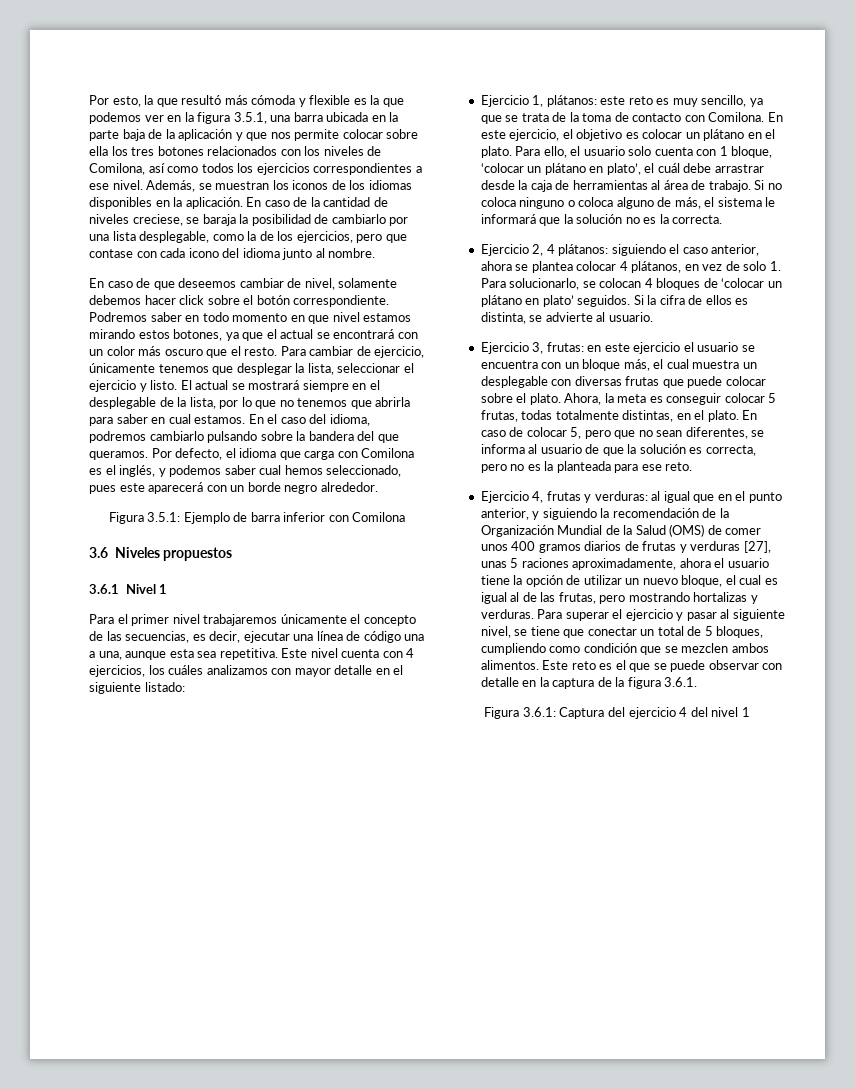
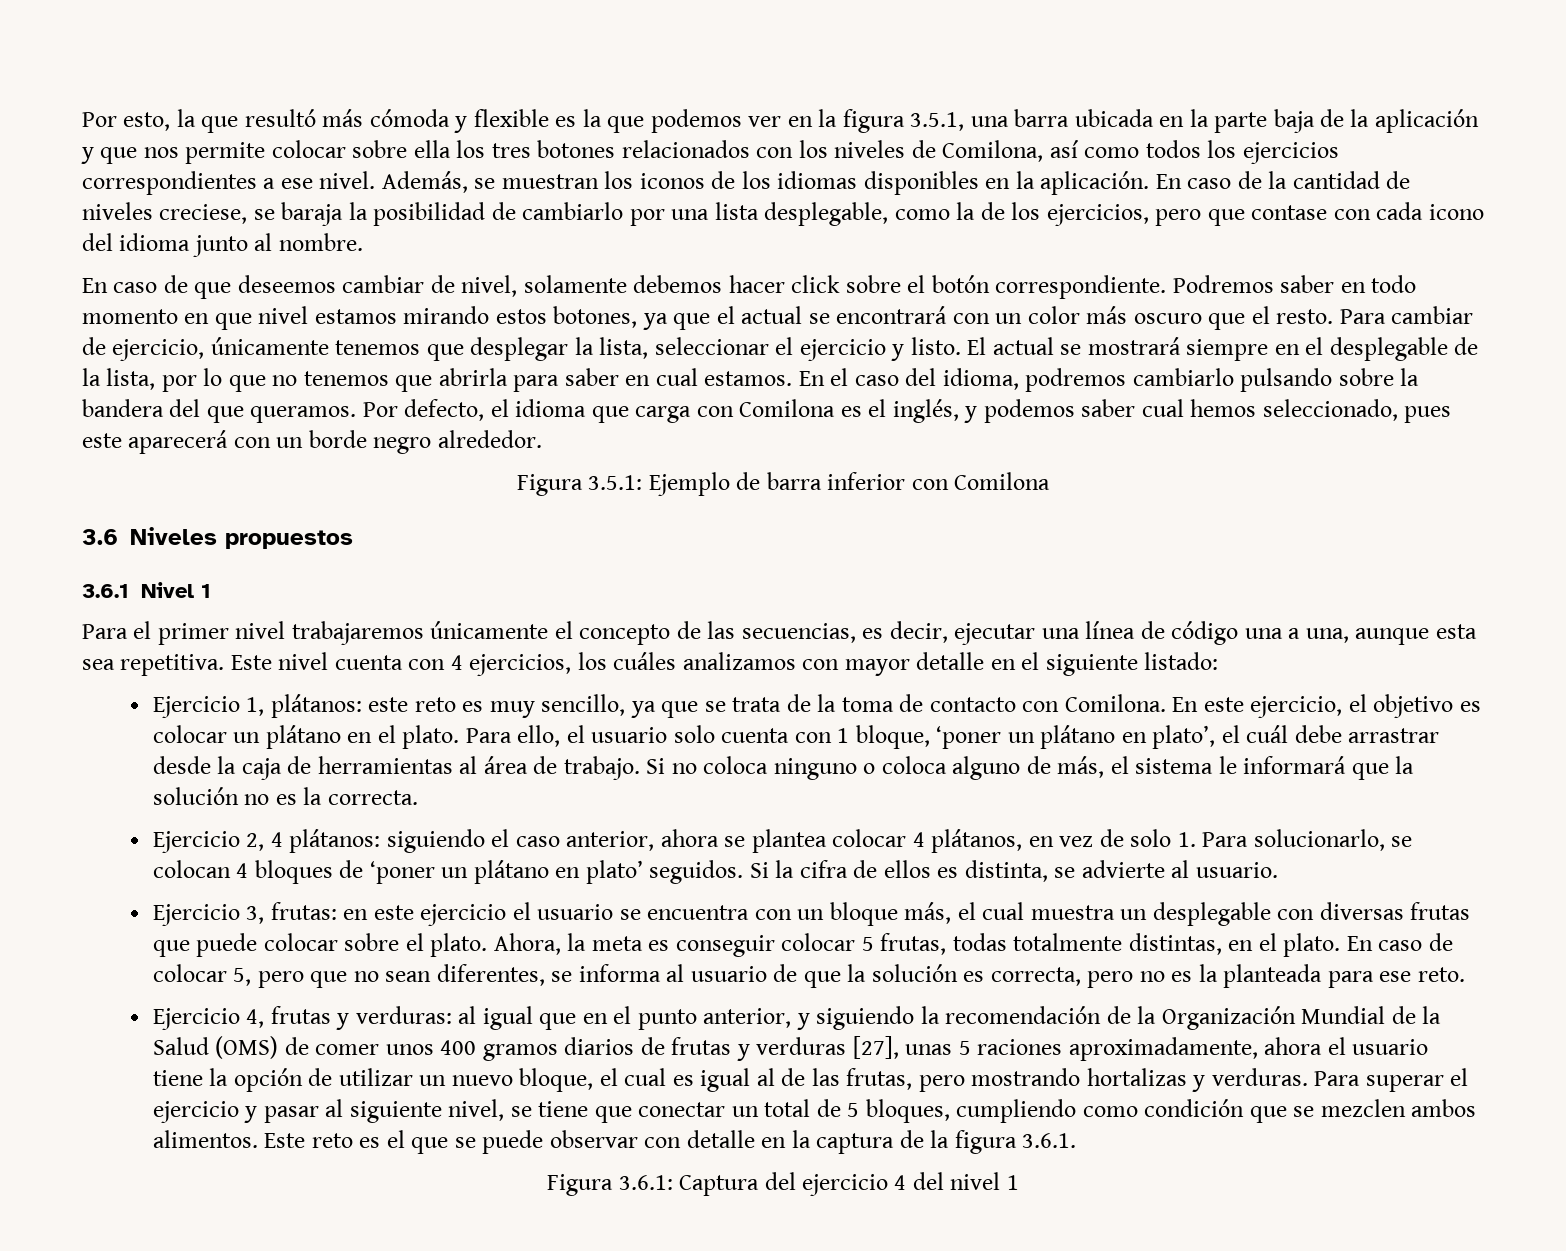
- Para ello, el usuario solo cuenta con 1 bloque, ‘colocar un plátano en plato’, el cuál debe arrastrar desde la caja de herramientas al área de trabajo.
+ Para ello, el usuario solo cuenta con 1 bloque, ‘poner un plátano en plato’, el cuál debe arrastrar desde la caja de herramientas al área de trabajo.
- Ejercicio 2, 4 plátanos: siguiendo el caso anterior, ahora se plantea colocar 4 plátanos, en vez de solo 1. Para solucionarlo, se colocan 4 bloques de ‘colocar un plátano en plato’ seguidos.
+ Ejercicio 2, 4 plátanos: siguiendo el caso anterior, ahora se plantea colocar 4 plátanos, en vez de solo 1. Para solucionarlo, se colocan 4 bloques de ‘poner un plátano en plato’ seguidos.

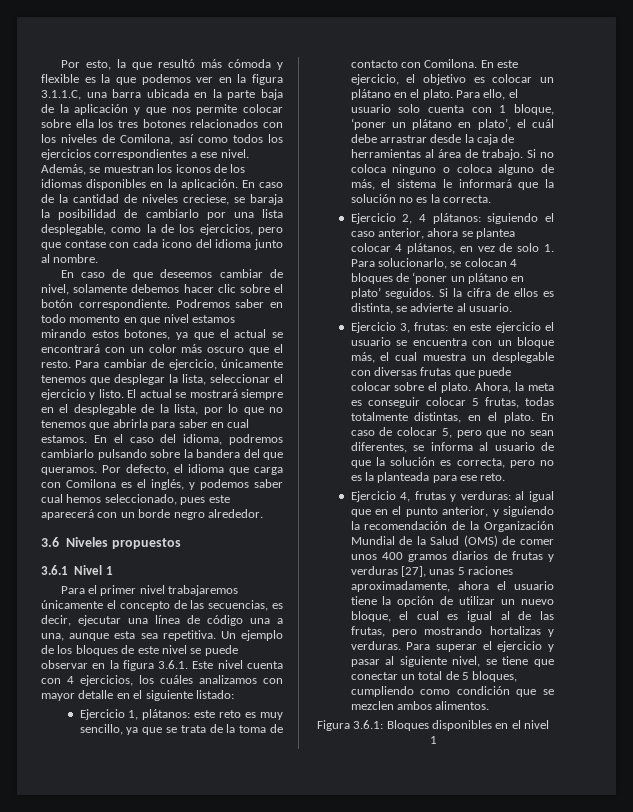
- Por esto, la que resultó más cómoda y flexible es la que podemos ver en la figura 3.5.1, una barra ubicada en la parte baja de la aplicación y que nos permite colocar sobre ella los tres botones relacionados con los niveles de Comilona, así como todos los ejercicios correspondientes a ese nivel.
+ Por esto, la que resultó más cómoda y flexible es la que podemos ver en la figura 3.1.1.C, una barra ubicada en la parte baja de la aplicación y que nos permite colocar sobre ella los tres botones relacionados con los niveles de Comilona, así como todos los ejercicios correspondientes a ese nivel.
- En caso de que deseemos cambiar de nivel, solamente debemos hacer click sobre el botón correspondiente.
+ En caso de que deseemos cambiar de nivel, solamente debemos hacer clic sobre el botón correspondiente.
- Figura 3.5.1: Ejemplo de barra inferior con Comilona
- Este nivel cuenta con 4 ejercicios, los cuáles analizamos con mayor detalle en el siguiente listado:
+ Un ejemplo de los bloques de este nivel se puede observar en la figura 3.6.1. Este nivel cuenta con 4 ejercicios, los cuáles analizamos con mayor detalle en el siguiente listado:
- Para superar el ejercicio y pasar al siguiente nivel, se tiene que conectar un total de 5 bloques, cumpliendo como condición que se mezclen ambos alimentos. Este reto es el que se puede observar con detalle en la captura de la figura 3.6.1.
- Figura 3.6.1: Captura del ejercicio 4 del nivel 1
+ Para superar el ejercicio y pasar al siguiente nivel, se tiene que conectar un total de 5 bloques, cumpliendo como condición que se mezclen ambos alimentos.
+ Figura 3.6.1: Bloques disponibles en el nivel 1

